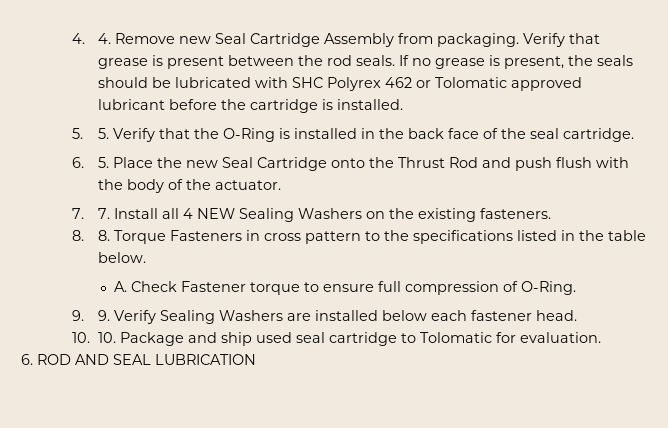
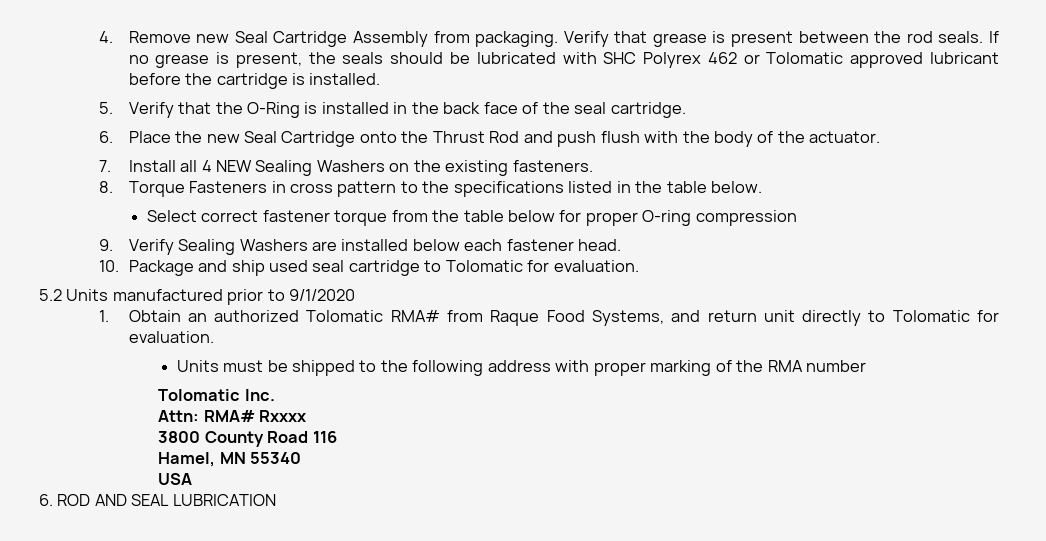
- 4. 4. Remove new Seal Cartridge Assembly from packaging.
+ 4. Remove new Seal Cartridge Assembly from packaging.
- 5. 5. Verify that the O-Ring is installed in the back face of the seal cartridge.
+ 5. Verify that the O-Ring is installed in the back face of the seal cartridge.
- 6. 5. Place the new Seal Cartridge onto the Thrust Rod and push flush with the body of the actuator.
+ 6. Place the new Seal Cartridge onto the Thrust Rod and push flush with the body of the actuator.
- 7. 7. Install all 4 NEW Sealing Washers on the existing fasteners.
+ 7. Install all 4 NEW Sealing Washers on the existing fasteners.
- 8. 8. Torque Fasteners in cross pattern to the specifications listed in the table below.
+ 8. Torque Fasteners in cross pattern to the specifications listed in the table below.
- A. Check Fastener torque to ensure full compression of O-Ring.
- 9. 9. Verify Sealing Washers are installed below each fastener head.
+ Select correct fastener torque from the table below for proper O-ring compression
+ 9. Verify Sealing Washers are installed below each fastener head.
- 10. 10. Package and ship used seal cartridge to Tolomatic for evaluation.
+ 10. Package and ship used seal cartridge to Tolomatic for evaluation.
+ 5.2 Units manufactured prior to 9/1/2020
+ 1. Obtain an authorized Tolomatic RMA# from Raque Food Systems, and return unit directly to Tolomatic for evaluation.
+ Units must be shipped to the following address with proper marking of the RMA number
+ Tolomatic Inc.
+ Attn: RMA# Rxxxx
+ 3800 County Road 116
+ Hamel, MN 55340
+ USA

